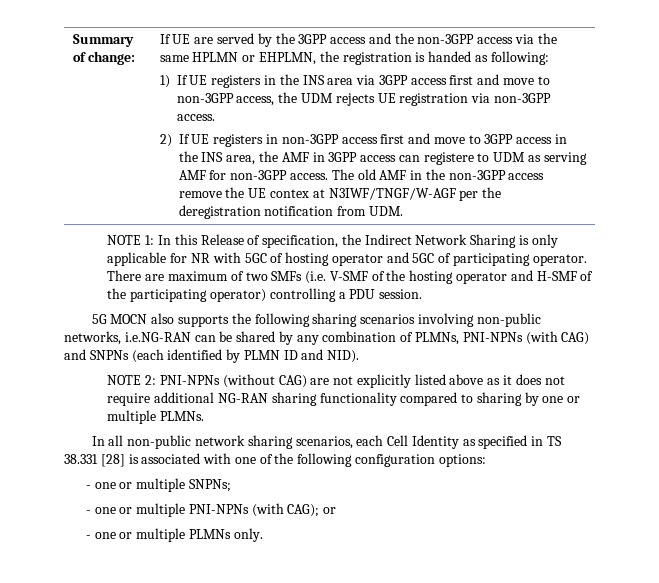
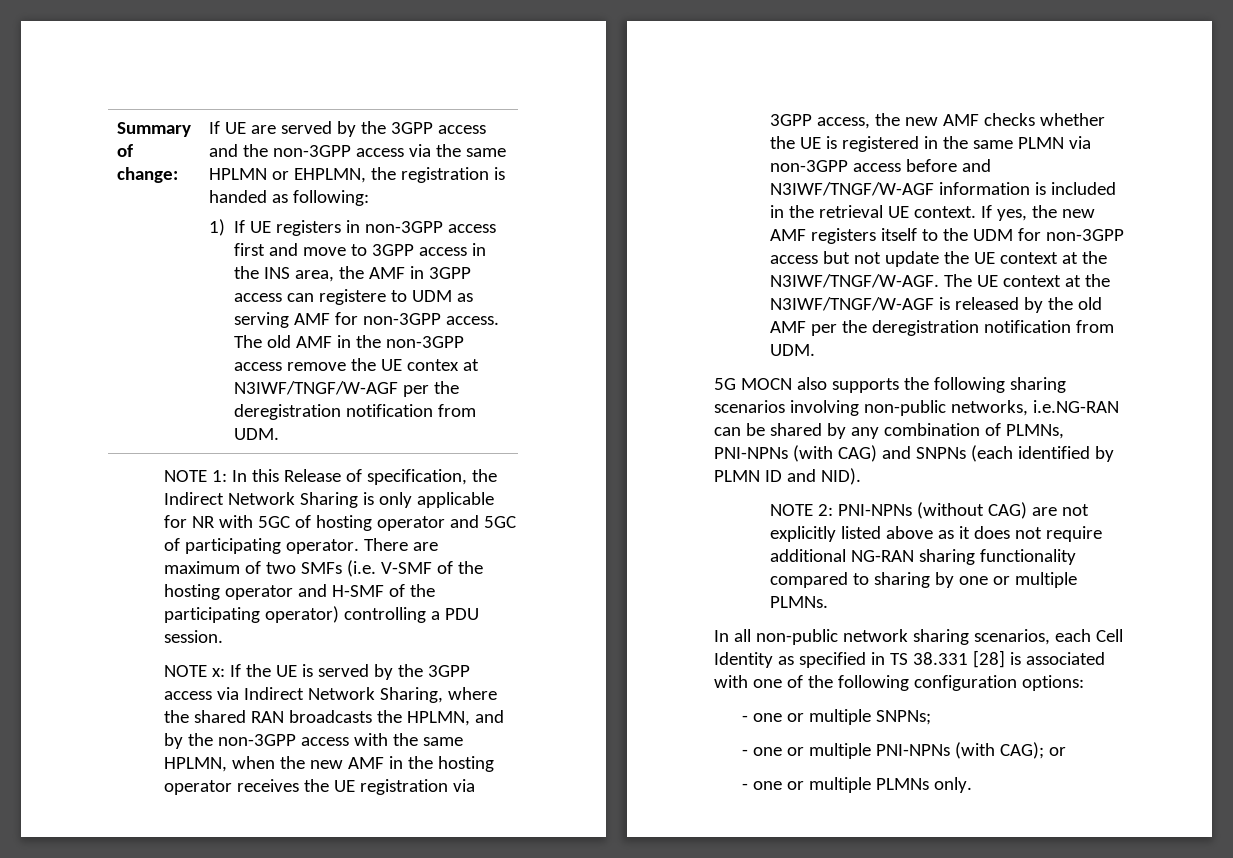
- 1) If UE registers in the INS area via 3GPP access first and move to non-3GPP access, the UDM rejects UE registration via non-3GPP access.
- 2) If UE registers in non-3GPP access first and move to 3GPP access in the INS area, the AMF in 3GPP access can registere to UDM as serving AMF for non-3GPP access.
+ 1) If UE registers in non-3GPP access first and move to 3GPP access in the INS area, the AMF in 3GPP access can registere to UDM as serving AMF for non-3GPP access.
+ NOTE x: If the UE is served by the 3GPP access via Indirect Network Sharing, where the shared RAN broadcasts the HPLMN, and by the non-3GPP access with the same HPLMN, when the new AMF in the hosting operator receives the UE registration via 3GPP access, the new AMF checks whether the UE is registered in the same PLMN via non-3GPP access before and N3IWF/TNGF/W-AGF information is included in the retrieval UE context. If yes, the new AMF registers itself to the UDM for non-3GPP access but not update the UE context at the N3IWF/TNGF/W-AGF. The UE context at the N3IWF/TNGF/W-AGF is released by the old AMF per the deregistration notification from UDM.

